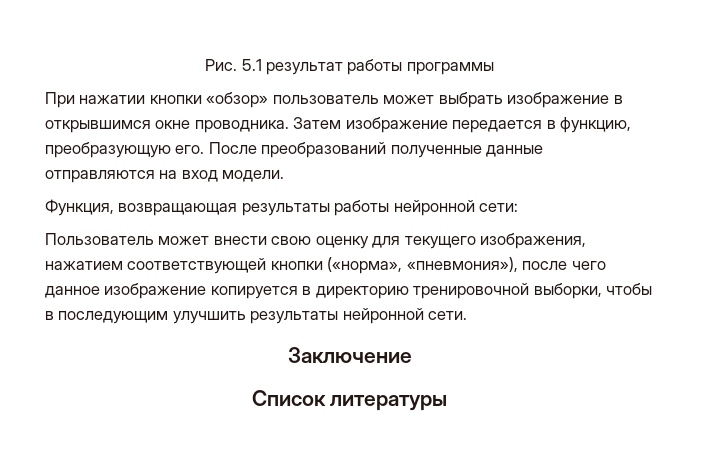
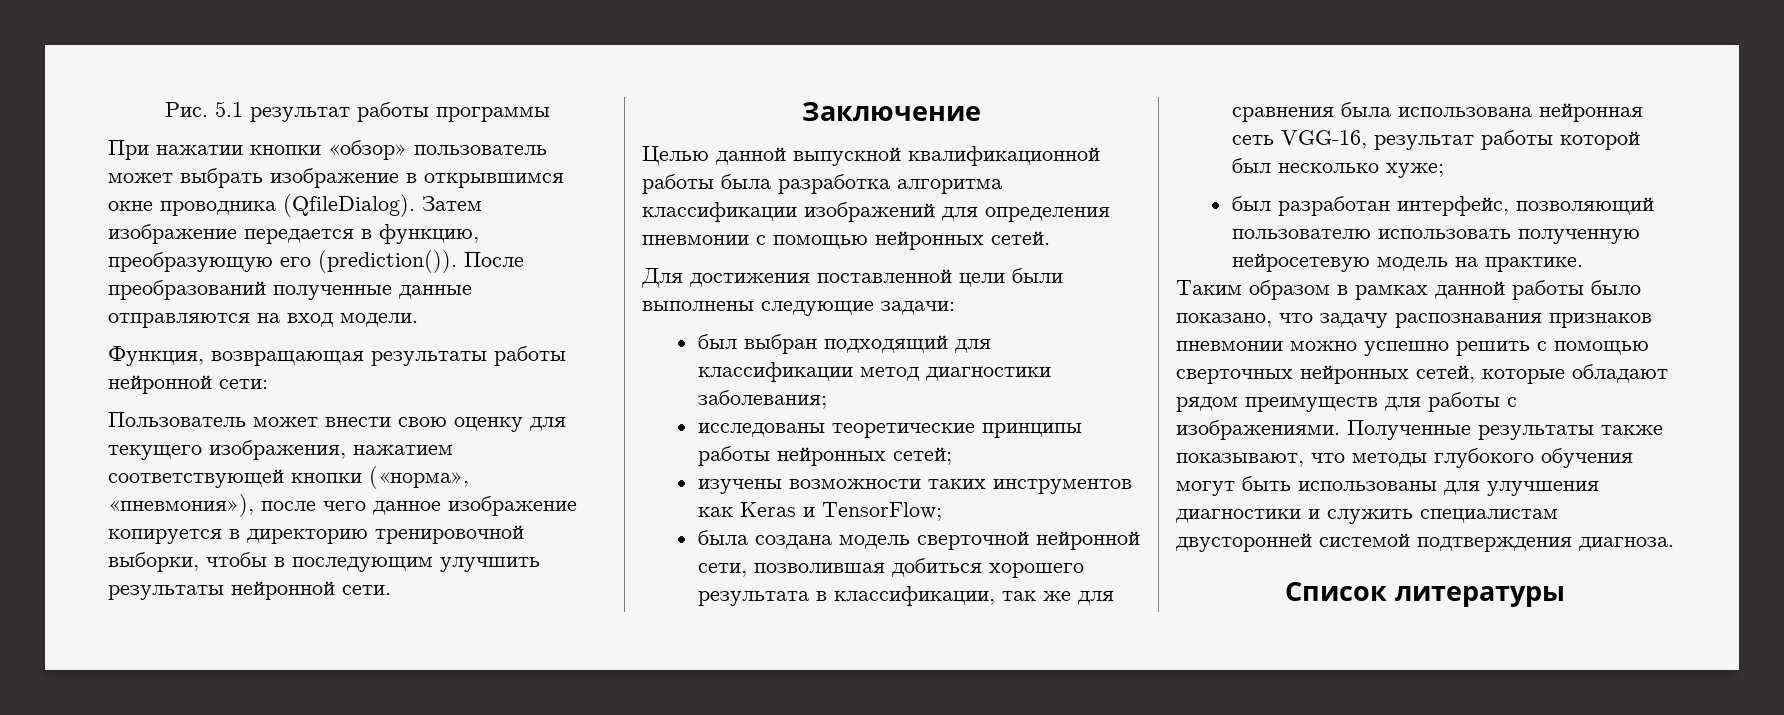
- При нажатии кнопки «обзор» пользователь может выбрать изображение в открывшимся окне проводника.
+ При нажатии кнопки «обзор» пользователь может выбрать изображение в открывшимся окне проводника (QfileDialog).
- Затем изображение передается в функцию, преобразующую его.
+ Затем изображение передается в функцию, преобразующую его (prediction()).
+ Целью данной выпускной квалификационной работы была разработка алгоритма классификации изображений для определения пневмонии с помощью нейронных сетей.
+ Для достижения поставленной цели были выполнены следующие задачи:
+ был выбран подходящий для классификации метод диагностики заболевания;
+ исследованы теоретические принципы работы нейронных сетей;
+ изучены возможности таких инструментов как Keras и TensorFlow;
+ была создана модель сверточной нейронной сети, позволившая добиться хорошего результата в классификации, так же для сравнения была использована нейронная сеть VGG-16, результат работы которой был несколько хуже;
+ был разработан интерфейс, позволяющий пользователю использовать полученную нейросетевую модель на практике.
+ Таким образом в рамках данной работы было показано, что задачу распознавания признаков пневмонии можно успешно решить с помощью сверточных нейронных сетей, которые обладают рядом преимуществ для работы с изображениями. Полученные результаты также показывают, что методы глубокого обучения могут быть использованы для улучшения диагностики и служить специалистам двусторонней системой подтверждения диагноза.

